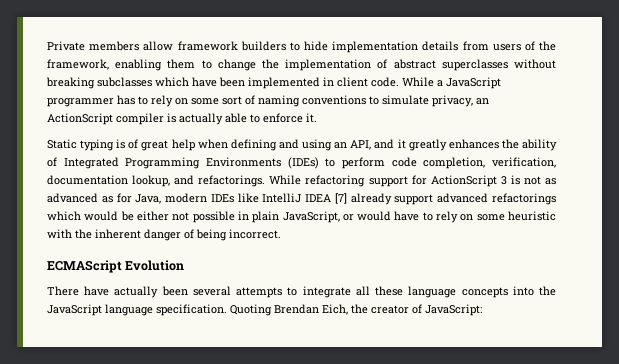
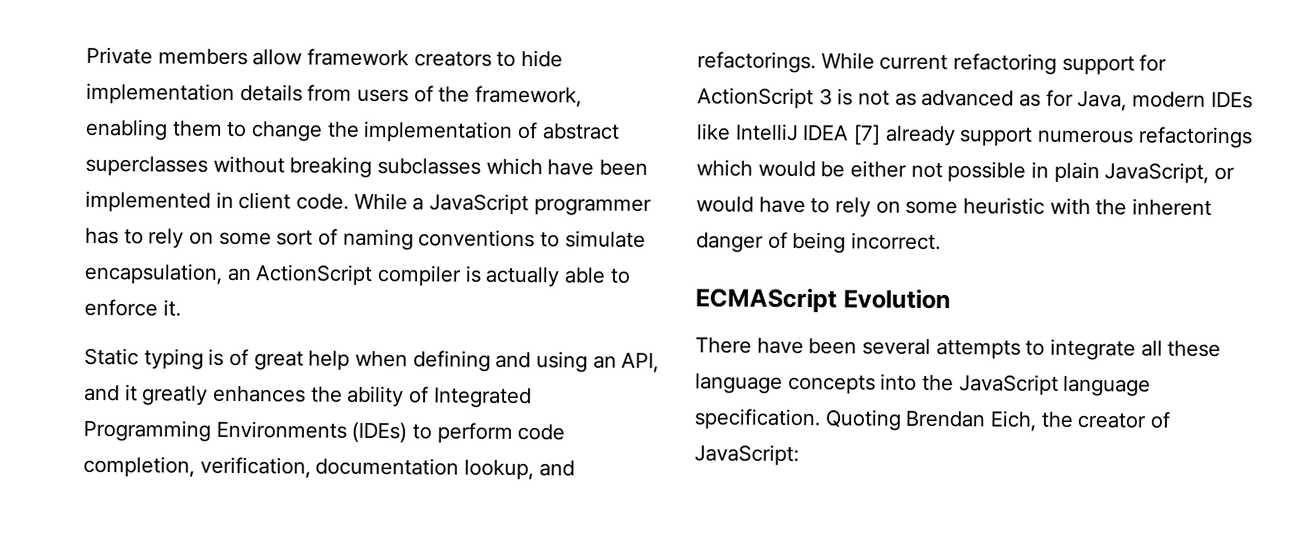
- Private members allow framework builders to hide implementation details from users of the framework, enabling them to change the implementation of abstract superclasses without breaking subclasses which have been implemented in client code.
+ Private members allow framework creators to hide implementation details from users of the framework, enabling them to change the implementation of abstract superclasses without breaking subclasses which have been implemented in client code.
- While a JavaScript programmer has to rely on some sort of naming conventions to simulate privacy, an ActionScript compiler is actually able to enforce it.
+ While a JavaScript programmer has to rely on some sort of naming conventions to simulate encapsulation, an ActionScript compiler is actually able to enforce it.
- While refactoring support for ActionScript 3 is not as advanced as for Java, modern IDEs like IntelliJ IDEA [7] already support advanced refactorings which would be either not possible in plain JavaScript, or would have to rely on some heuristic with the inherent danger of being incorrect.
+ While current refactoring support for ActionScript 3 is not as advanced as for Java, modern IDEs like IntelliJ IDEA [7] already support numerous refactorings which would be either not possible in plain JavaScript, or would have to rely on some heuristic with the inherent danger of being incorrect.
- There have actually been several attempts to integrate all these language concepts into the JavaScript language specification.
+ There have been several attempts to integrate all these language concepts into the JavaScript language specification.

